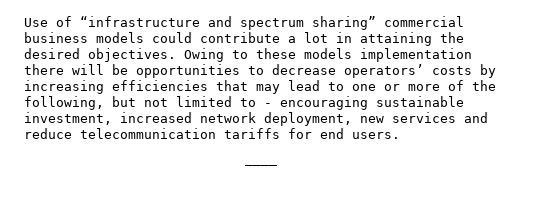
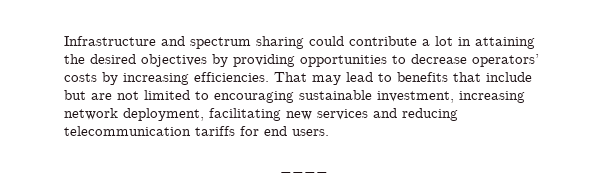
- Use of “infrastructure and spectrum sharing” commercial business models could contribute a lot in attaining the desired objectives. Owing to these models implementation there will be opportunities to decrease operators’ costs by increasing efficiencies that may lead to one or more of the following, but not limited to - encouraging sustainable investment, increased network deployment, new services and reduce telecommunication tariffs for end users.
+ Infrastructure and spectrum sharing could contribute a lot in attaining the desired objectives by providing opportunities to decrease operators’ costs by increasing efficiencies. That may lead to benefits that include but are not limited to encouraging sustainable investment, increasing network deployment, facilitating new services and reducing telecommunication tariffs for end users.

